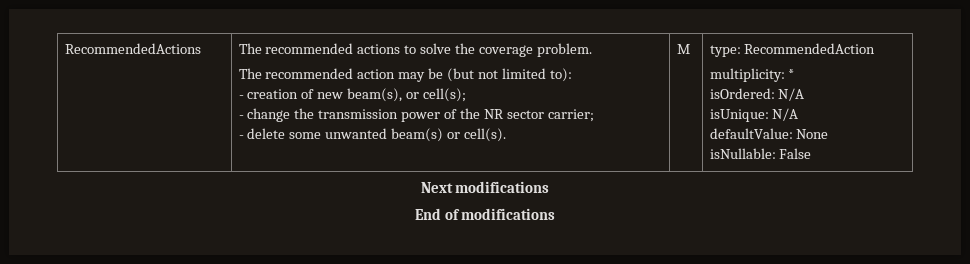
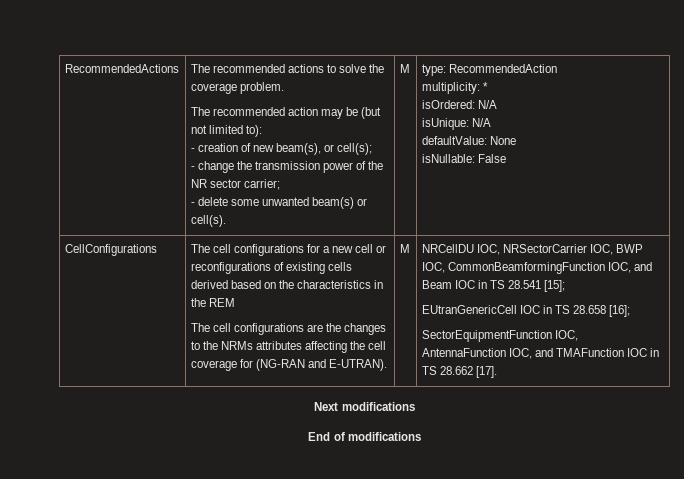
+ CellConfigurations | The cell configurations for a new cell or reconfigurations of existing cells derived based on the characteristics in the REM
+ The cell configurations are the changes to the NRMs attributes affecting the cell coverage for (NG-RAN and E-UTRAN). | M | NRCellDU IOC, NRSectorCarrier IOC, BWP IOC, CommonBeamformingFunction IOC, and Beam IOC in TS 28.541 [15];
+ EUtranGenericCell IOC in TS 28.658 [16];
+ SectorEquipmentFunction IOC, AntennaFunction IOC, and TMAFunction IOC in TS 28.662 [17].

